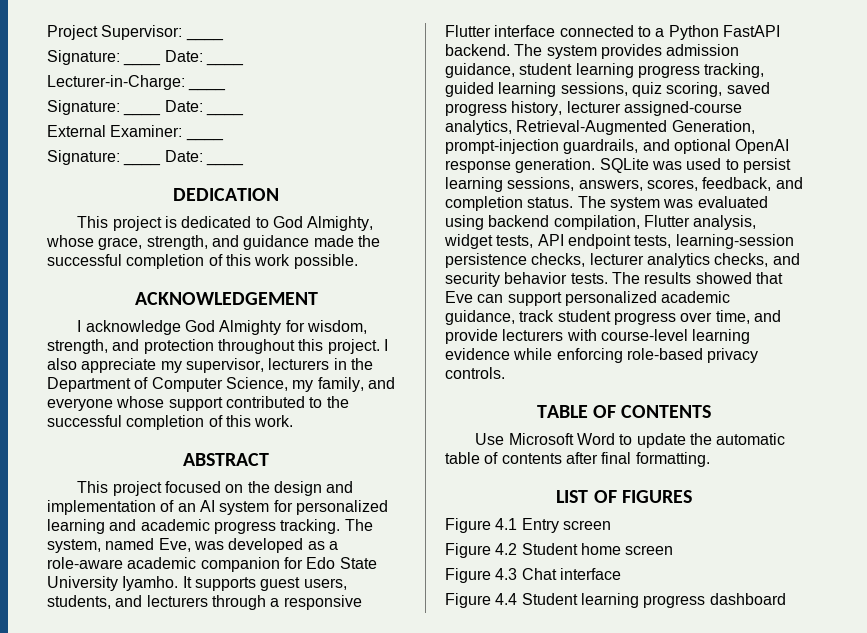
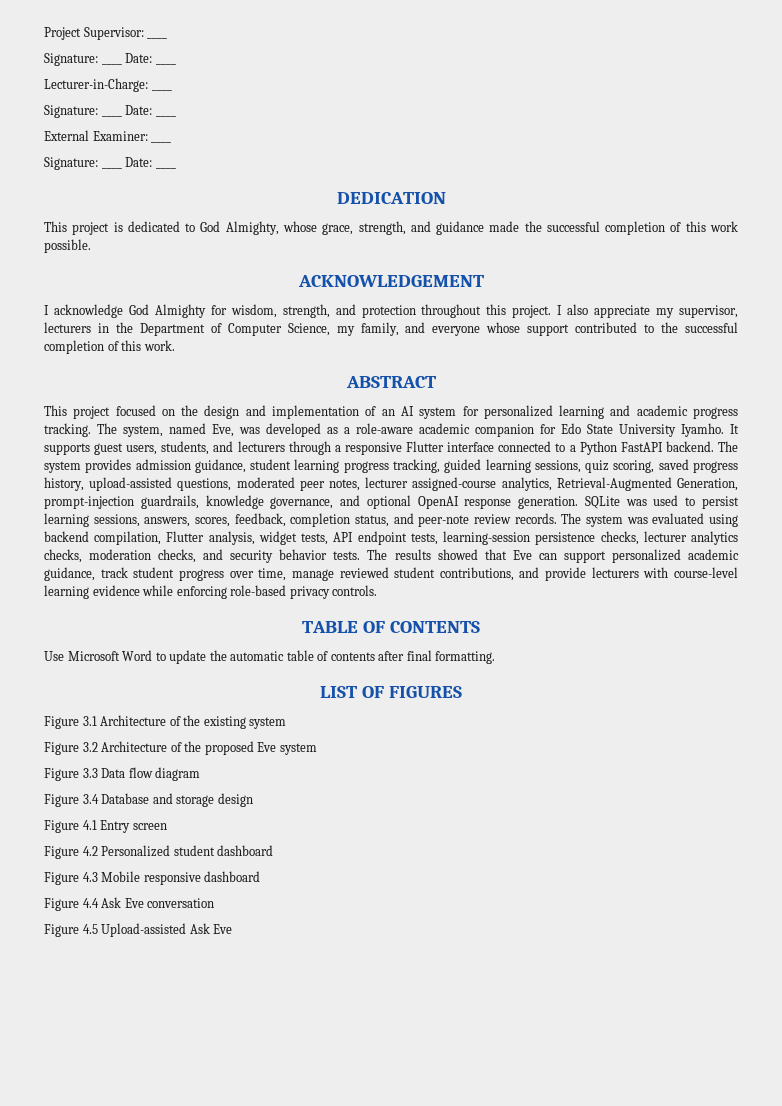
- The system provides admission guidance, student learning progress tracking, guided learning sessions, quiz scoring, saved progress history, lecturer assigned-course analytics, Retrieval-Augmented Generation, prompt-injection guardrails, and optional OpenAI response generation.
+ The system provides admission guidance, student learning progress tracking, guided learning sessions, quiz scoring, saved progress history, upload-assisted questions, moderated peer notes, lecturer assigned-course analytics, Retrieval-Augmented Generation, prompt-injection guardrails, knowledge governance, and optional OpenAI response generation.
- SQLite was used to persist learning sessions, answers, scores, feedback, and completion status.
+ SQLite was used to persist learning sessions, answers, scores, feedback, completion status, and peer-note review records.
- The system was evaluated using backend compilation, Flutter analysis, widget tests, API endpoint tests, learning-session persistence checks, lecturer analytics checks, and security behavior tests.
+ The system was evaluated using backend compilation, Flutter analysis, widget tests, API endpoint tests, learning-session persistence checks, lecturer analytics checks, moderation checks, and security behavior tests.
- The results showed that Eve can support personalized academic guidance, track student progress over time, and provide lecturers with course-level learning evidence while enforcing role-based privacy controls.
+ The results showed that Eve can support personalized academic guidance, track student progress over time, manage reviewed student contributions, and provide lecturers with course-level learning evidence while enforcing role-based privacy controls.
+ Figure 3.1 Architecture of the existing system
+ Figure 3.2 Architecture of the proposed Eve system
+ Figure 3.3 Data flow diagram
+ Figure 3.4 Database and storage design
- Figure 4.2 Student home screen
+ Figure 4.2 Personalized student dashboard
- Figure 4.3 Chat interface
+ Figure 4.3 Mobile responsive dashboard
- Figure 4.4 Student learning progress dashboard
+ Figure 4.4 Ask Eve conversation
+ Figure 4.5 Upload-assisted Ask Eve

